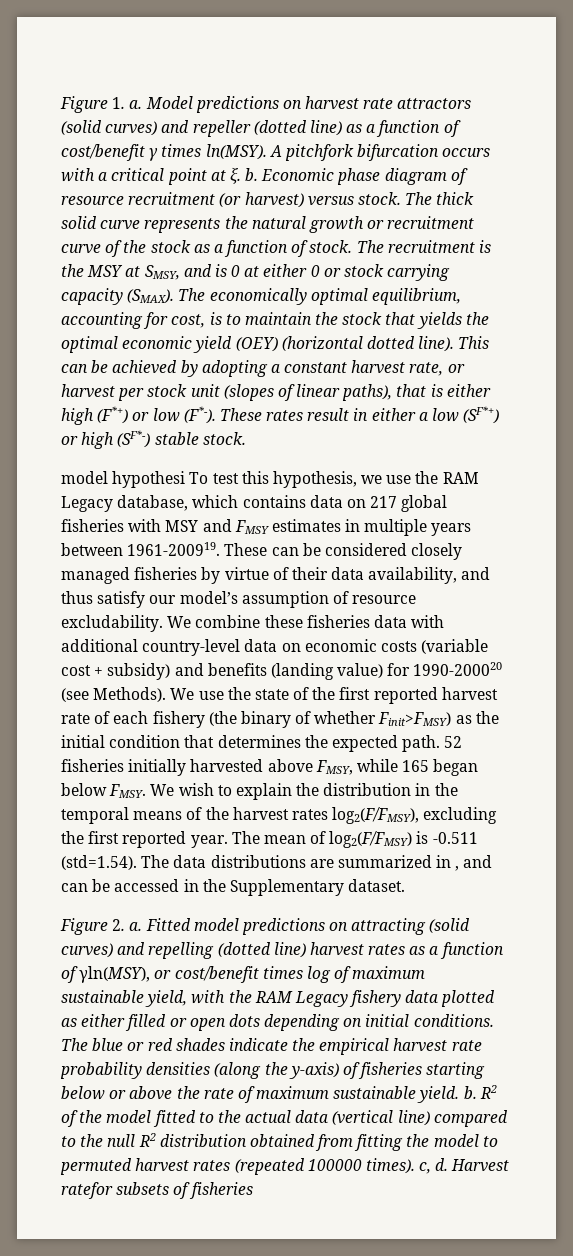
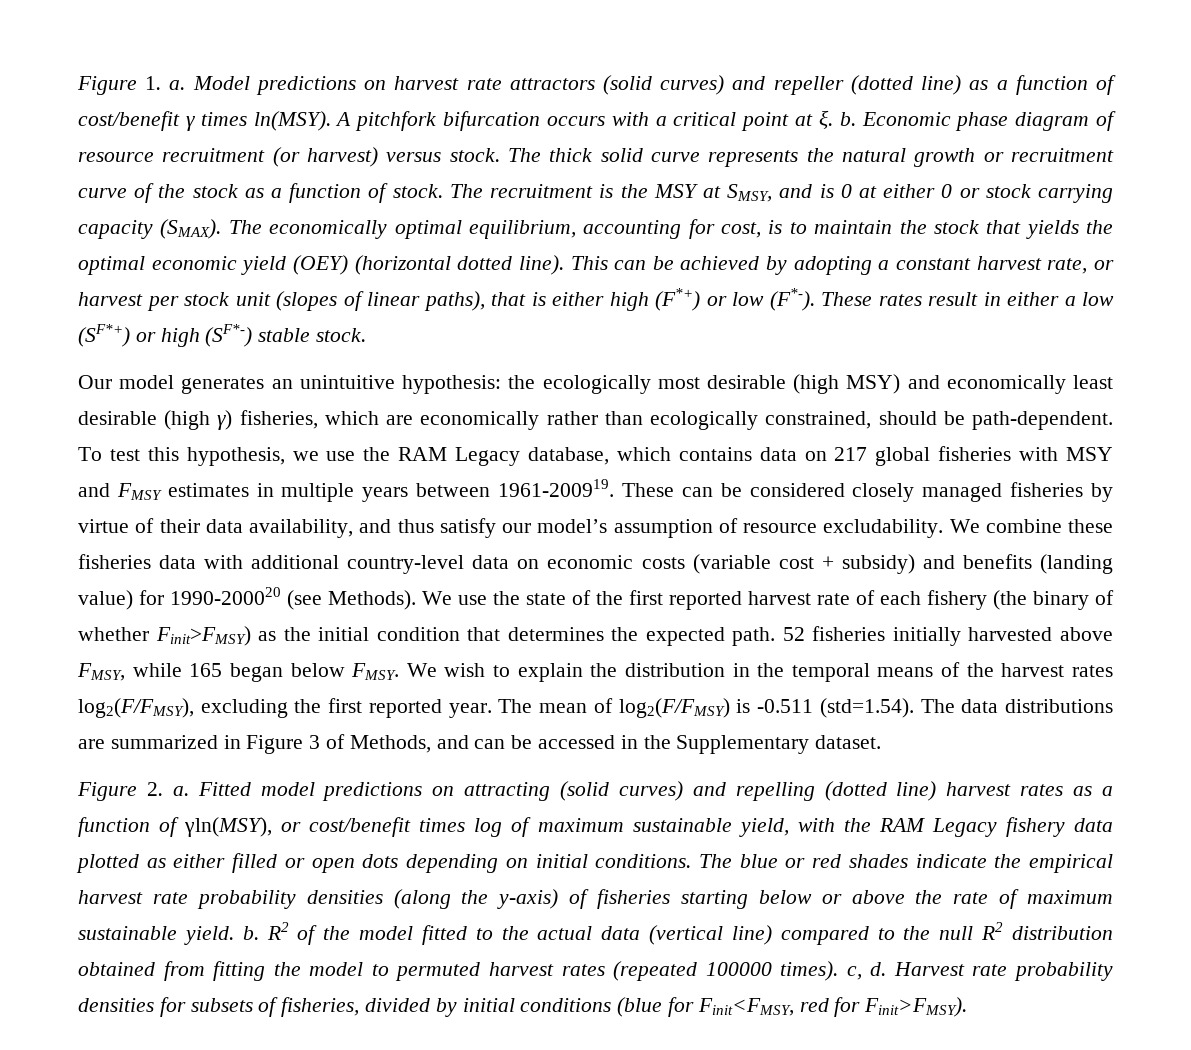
- model hypothesi To test this hypothesis, we use the RAM Legacy database, which contains data on 217 global fisheries with MSY and FMSY estimates in multiple years between 1961-200919.
+ Our model generates an unintuitive hypothesis: the ecologically most desirable (high MSY) and economically least desirable (high γ) fisheries, which are economically rather than ecologically constrained, should be path-dependent. To test this hypothesis, we use the RAM Legacy database, which contains data on 217 global fisheries with MSY and FMSY estimates in multiple years between 1961-200919.
- The mean of log2(F/FMSY) is -0.511 (std=1.54). The data distributions are summarized in , and can be accessed in the Supplementary dataset.
+ The mean of log2(F/FMSY) is -0.511 (std=1.54). The data distributions are summarized in Figure 3 of Methods, and can be accessed in the Supplementary dataset.
- Harvest ratefor subsets of fisheries
+ Harvest rate probability densities for subsets of fisheries, divided by initial conditions (blue for Finit<FMSY, red for Finit>FMSY).

